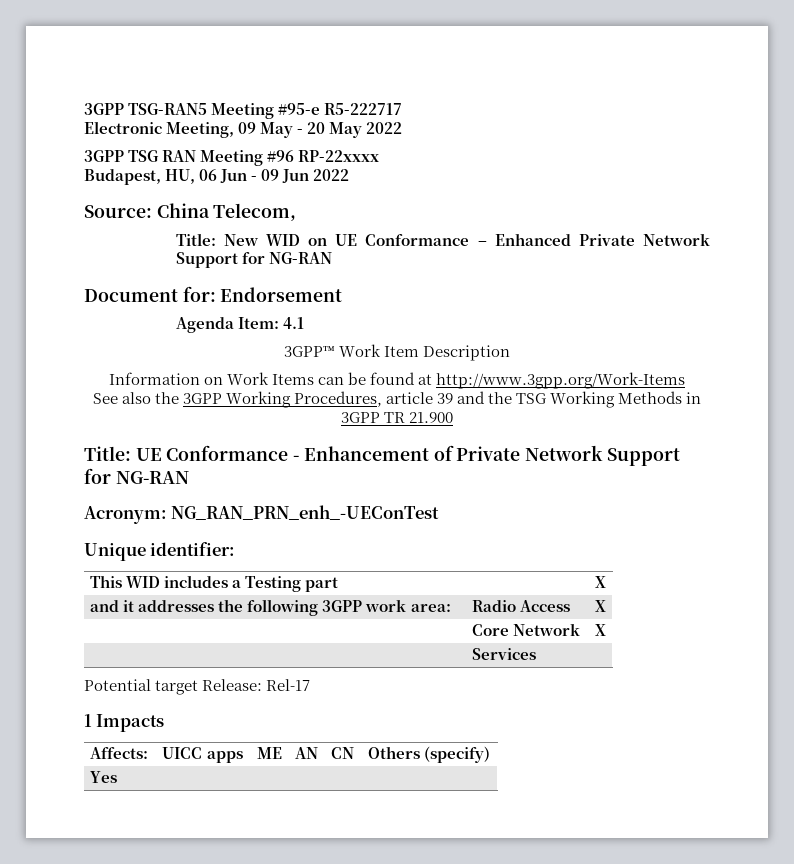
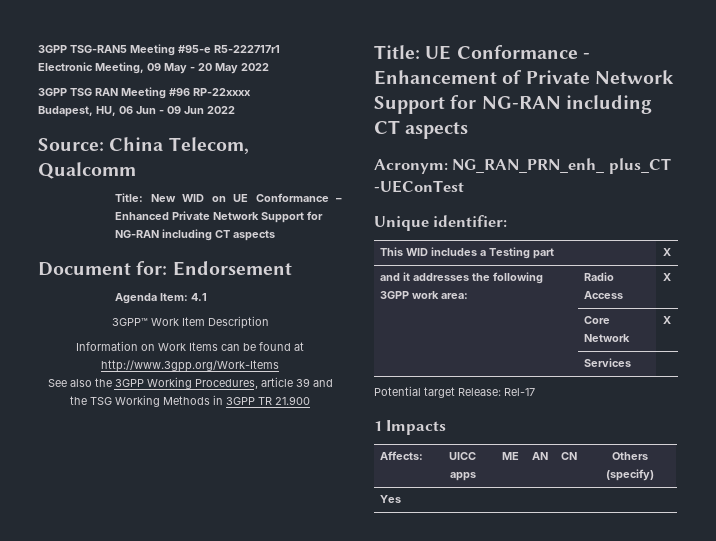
- 3GPP TSG-RAN5 Meeting #95-e R5-222717
+ 3GPP TSG-RAN5 Meeting #95-e R5-222717r1
- Source: China Telecom,
+ Source: China Telecom, Qualcomm
- Title: New WID on UE Conformance – Enhanced Private Network Support for NG-RAN
+ Title: New WID on UE Conformance – Enhanced Private Network Support for NG-RAN including CT aspects
- Title: UE Conformance - Enhancement of Private Network Support for NG-RAN
- Acronym: NG_RAN_PRN_enh_-UEConTest
+ Title: UE Conformance - Enhancement of Private Network Support for NG-RAN including CT aspects
+ Acronym: NG_RAN_PRN_enh_ plus_CT -UEConTest

